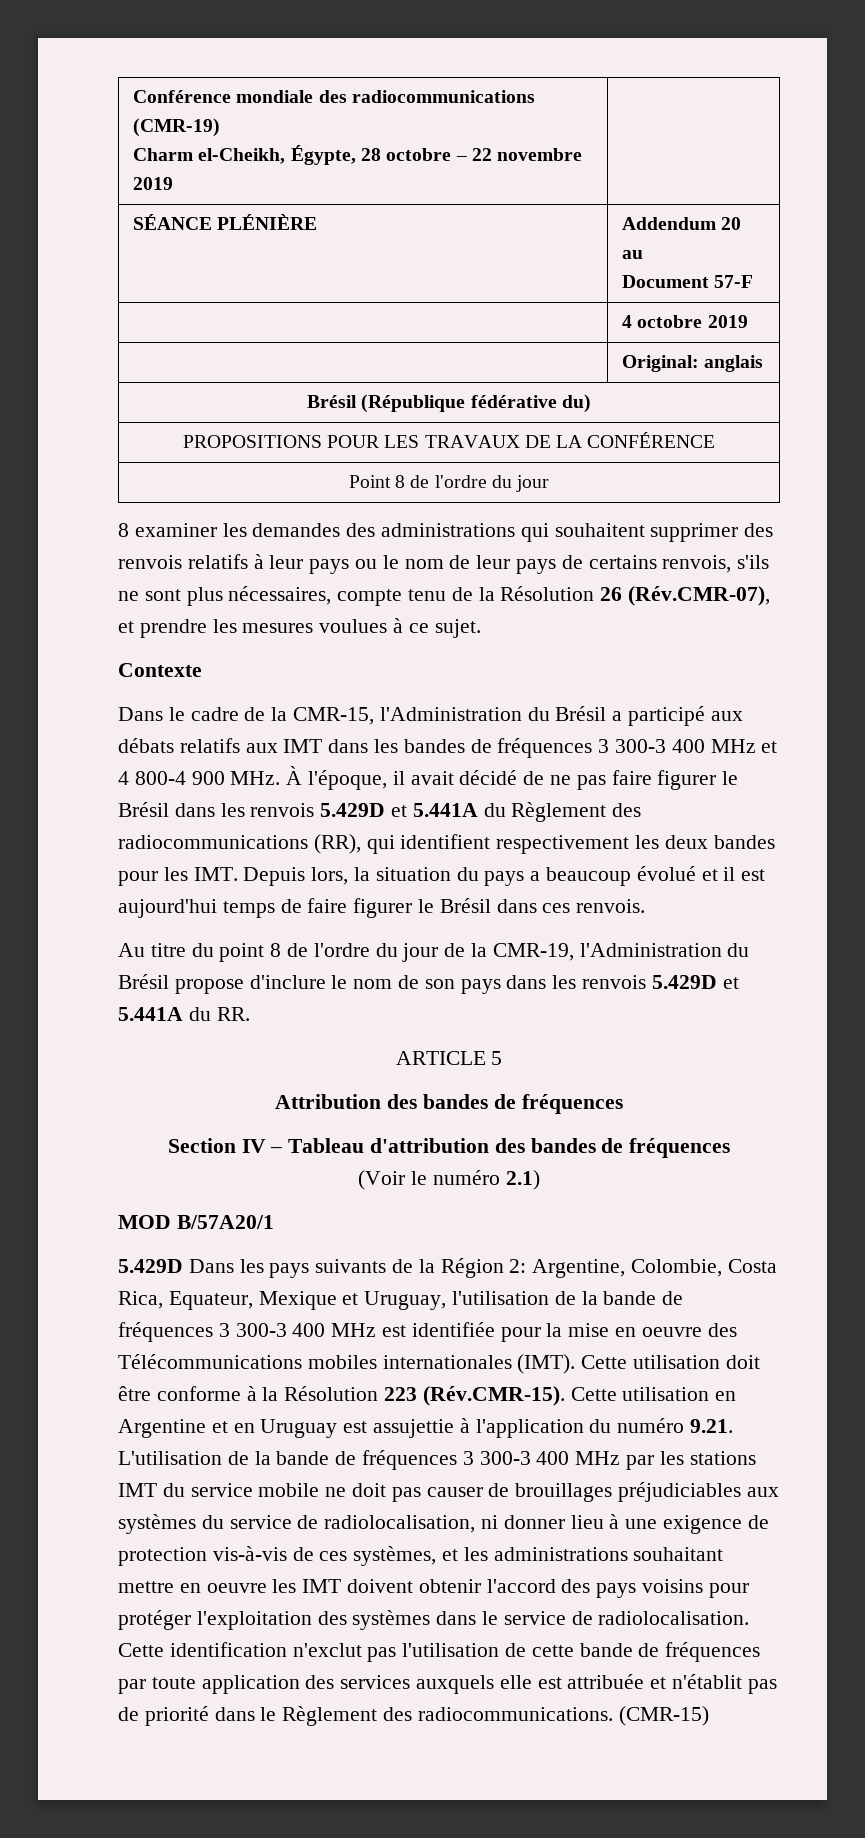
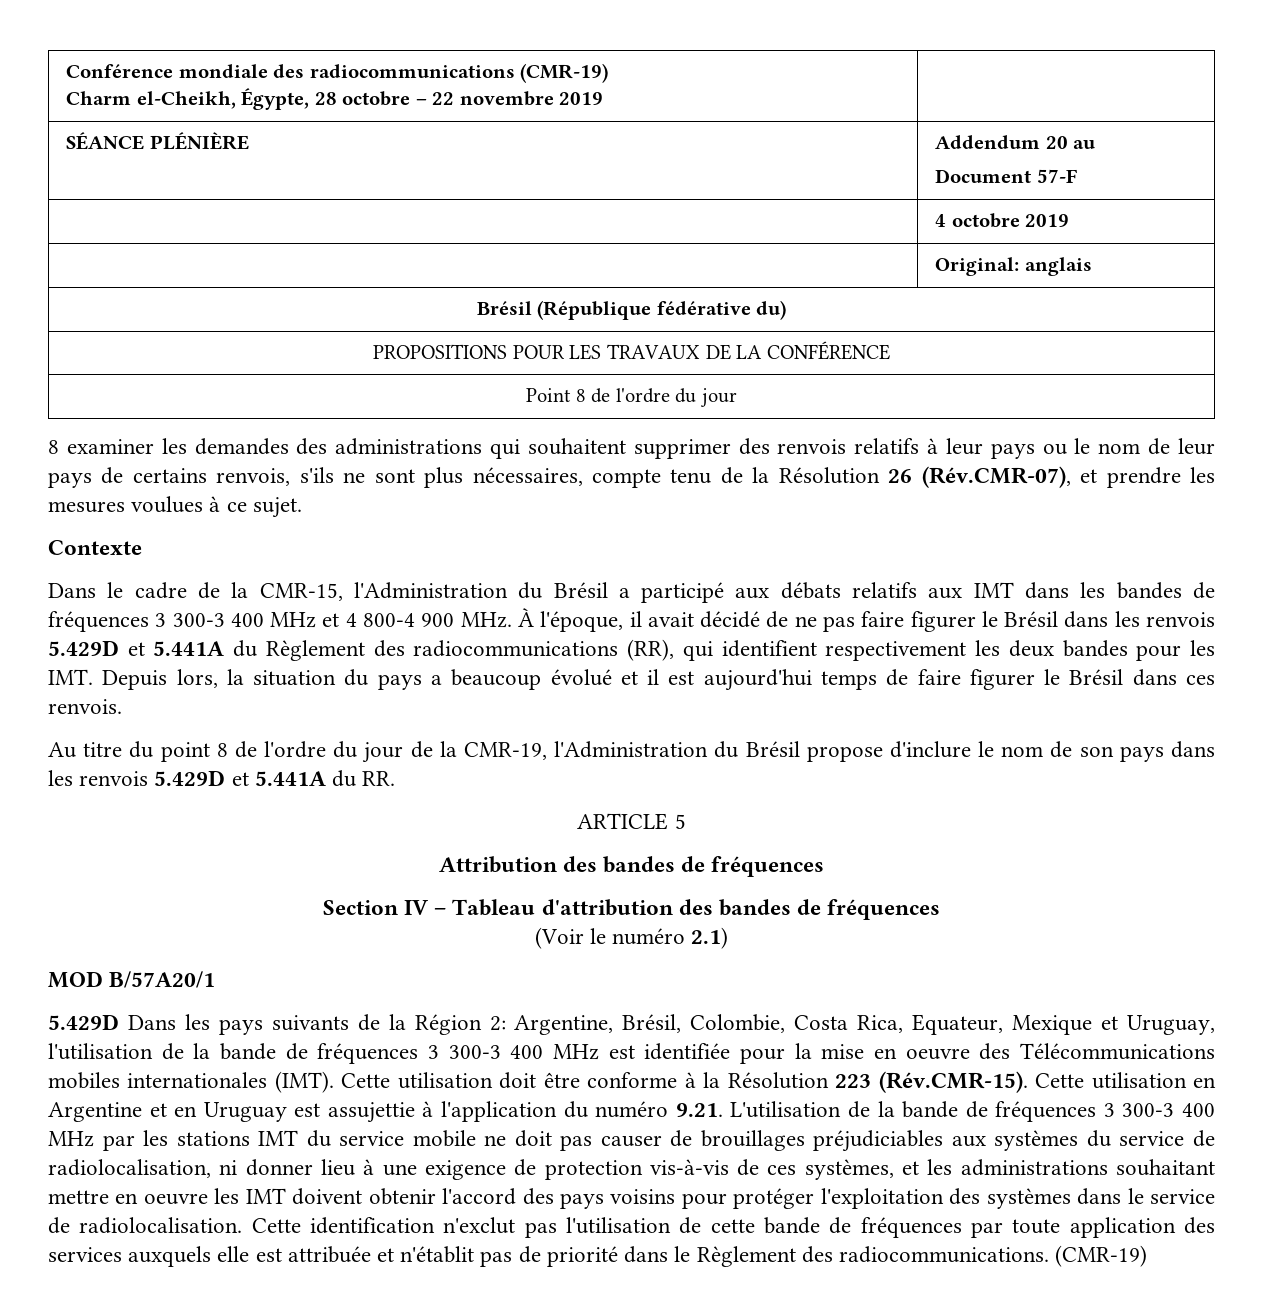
- 5.429D Dans les pays suivants de la Région 2: Argentine, Colombie, Costa Rica, Equateur, Mexique et Uruguay, l'utilisation de la bande de fréquences 3 300-3 400 MHz est identifiée pour la mise en oeuvre des Télécommunications mobiles internationales (IMT).
+ 5.429D Dans les pays suivants de la Région 2: Argentine, Brésil, Colombie, Costa Rica, Equateur, Mexique et Uruguay, l'utilisation de la bande de fréquences 3 300-3 400 MHz est identifiée pour la mise en oeuvre des Télécommunications mobiles internationales (IMT).
- Cette identification n'exclut pas l'utilisation de cette bande de fréquences par toute application des services auxquels elle est attribuée et n'établit pas de priorité dans le Règlement des radiocommunications. (CMR-15)
+ Cette identification n'exclut pas l'utilisation de cette bande de fréquences par toute application des services auxquels elle est attribuée et n'établit pas de priorité dans le Règlement des radiocommunications. (CMR-19)

